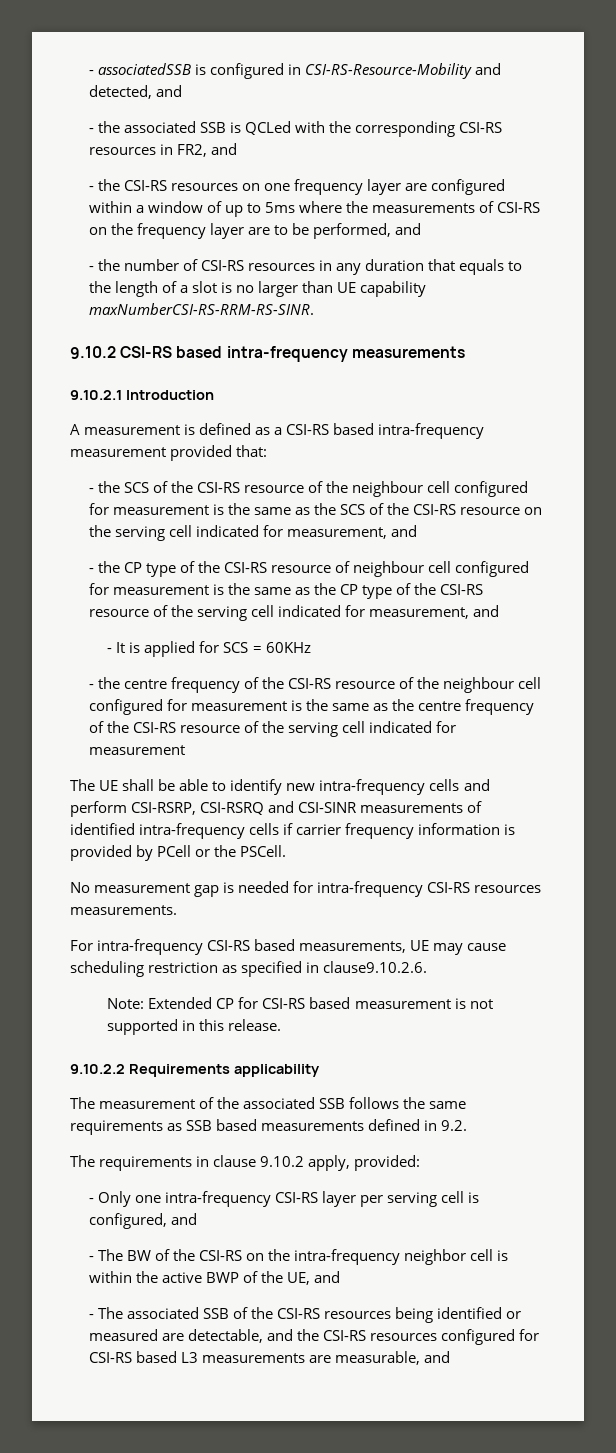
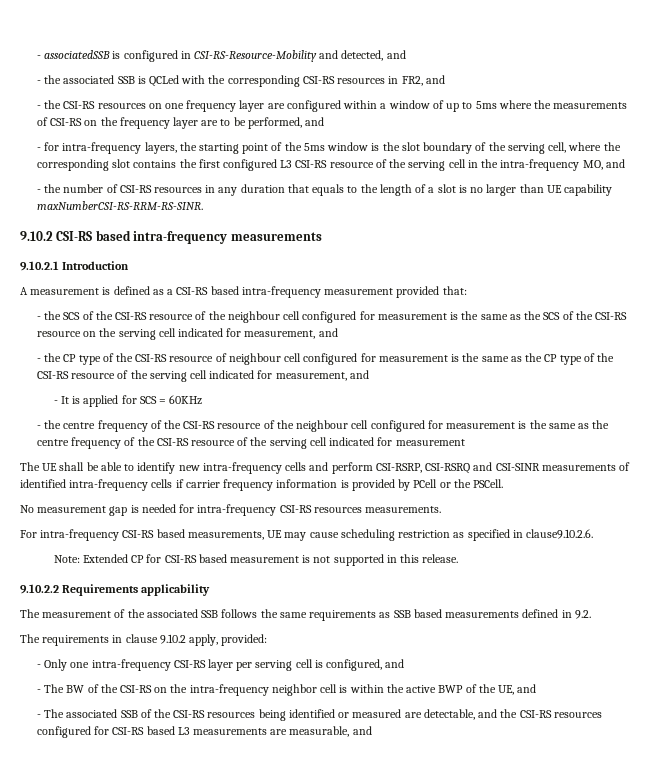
+ - for intra-frequency layers, the starting point of the 5ms window is the slot boundary of the serving cell, where the corresponding slot contains the first configured L3 CSI-RS resource of the serving cell in the intra-frequency MO, and

